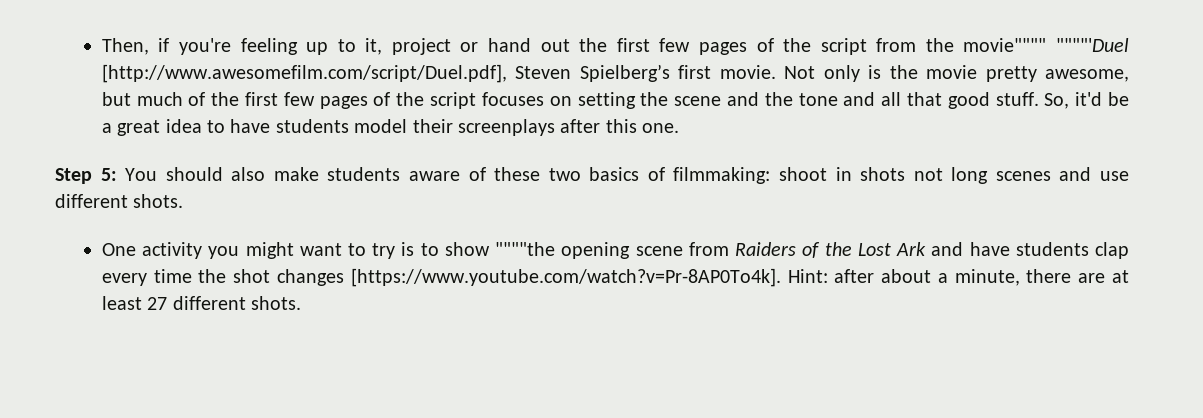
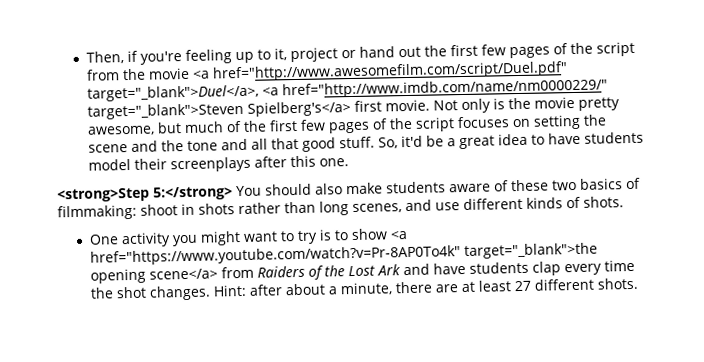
- Then, if you're feeling up to it, project or hand out the first few pages of the script from the movie"""" """"'Duel [http://www.awesomefilm.com/script/Duel.pdf], Steven Spielberg’s first movie.
+ Then, if you're feeling up to it, project or hand out the first few pages of the script from the movie <a href="http://www.awesomefilm.com/script/Duel.pdf" target="_blank">Duel</a>, <a href="http://www.imdb.com/name/nm0000229/" target="_blank">Steven Spielberg's</a> first movie.
- Step 5: You should also make students aware of these two basics of filmmaking: shoot in shots not long scenes and use different shots.
+ <strong>Step 5:</strong> You should also make students aware of these two basics of filmmaking: shoot in shots rather than long scenes, and use different kinds of shots.
- One activity you might want to try is to show """"the opening scene from Raiders of the Lost Ark and have students clap every time the shot changes [https://www.youtube.com/watch?v=Pr-8AP0To4k]. Hint: after about a minute, there are at least 27 different shots.
+ One activity you might want to try is to show <a href="https://www.youtube.com/watch?v=Pr-8AP0To4k" target="_blank">the opening scene</a> from Raiders of the Lost Ark and have students clap every time the shot changes. Hint: after about a minute, there are at least 27 different shots.

